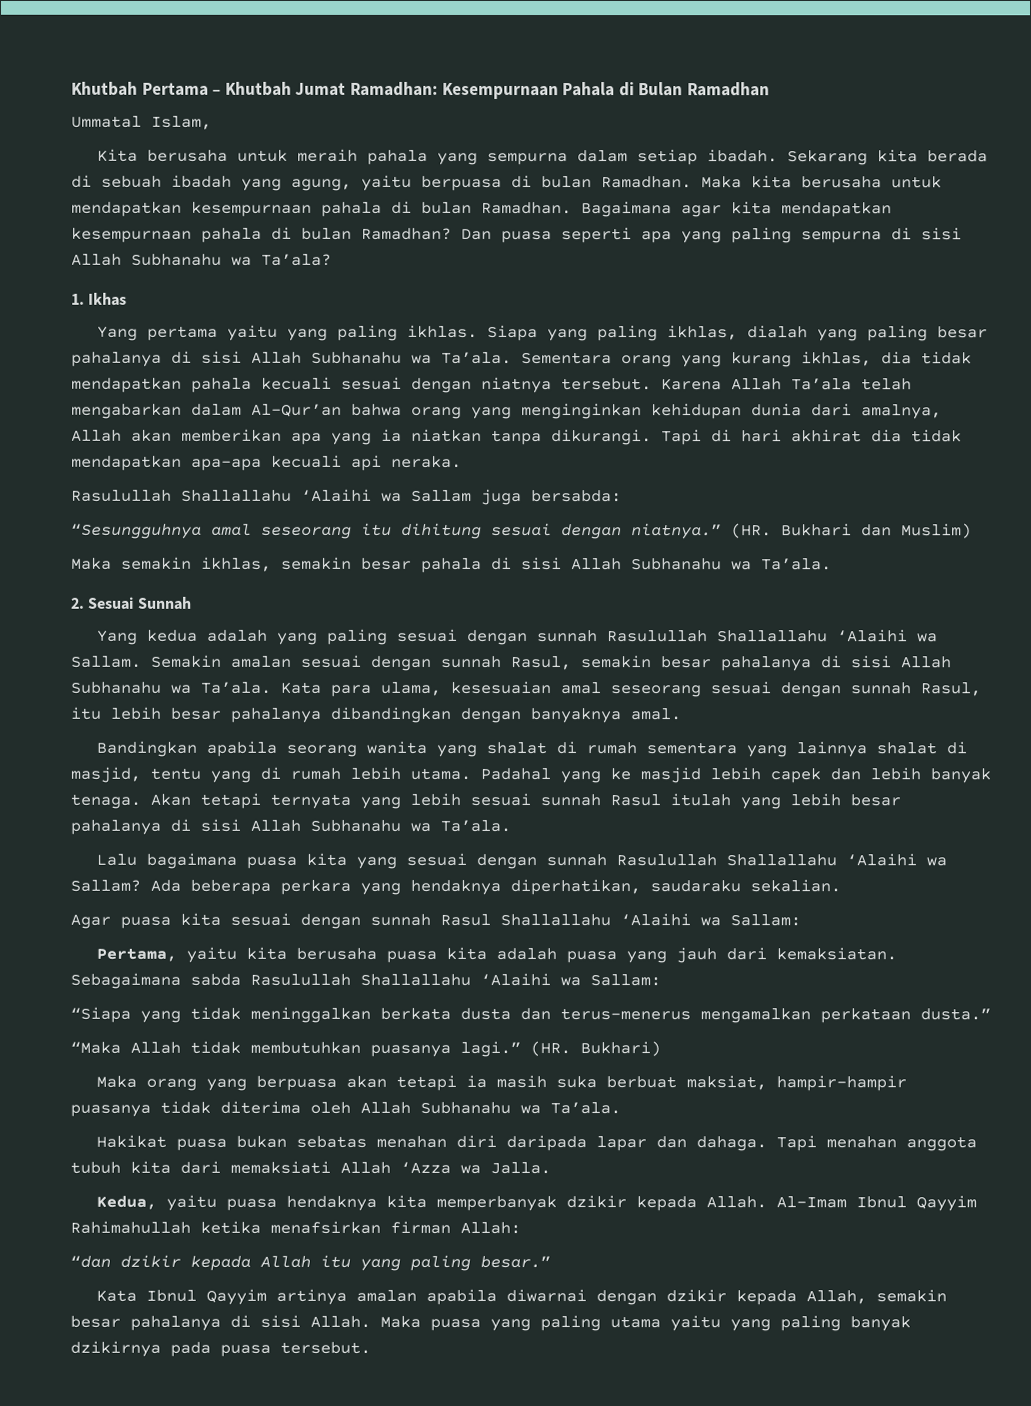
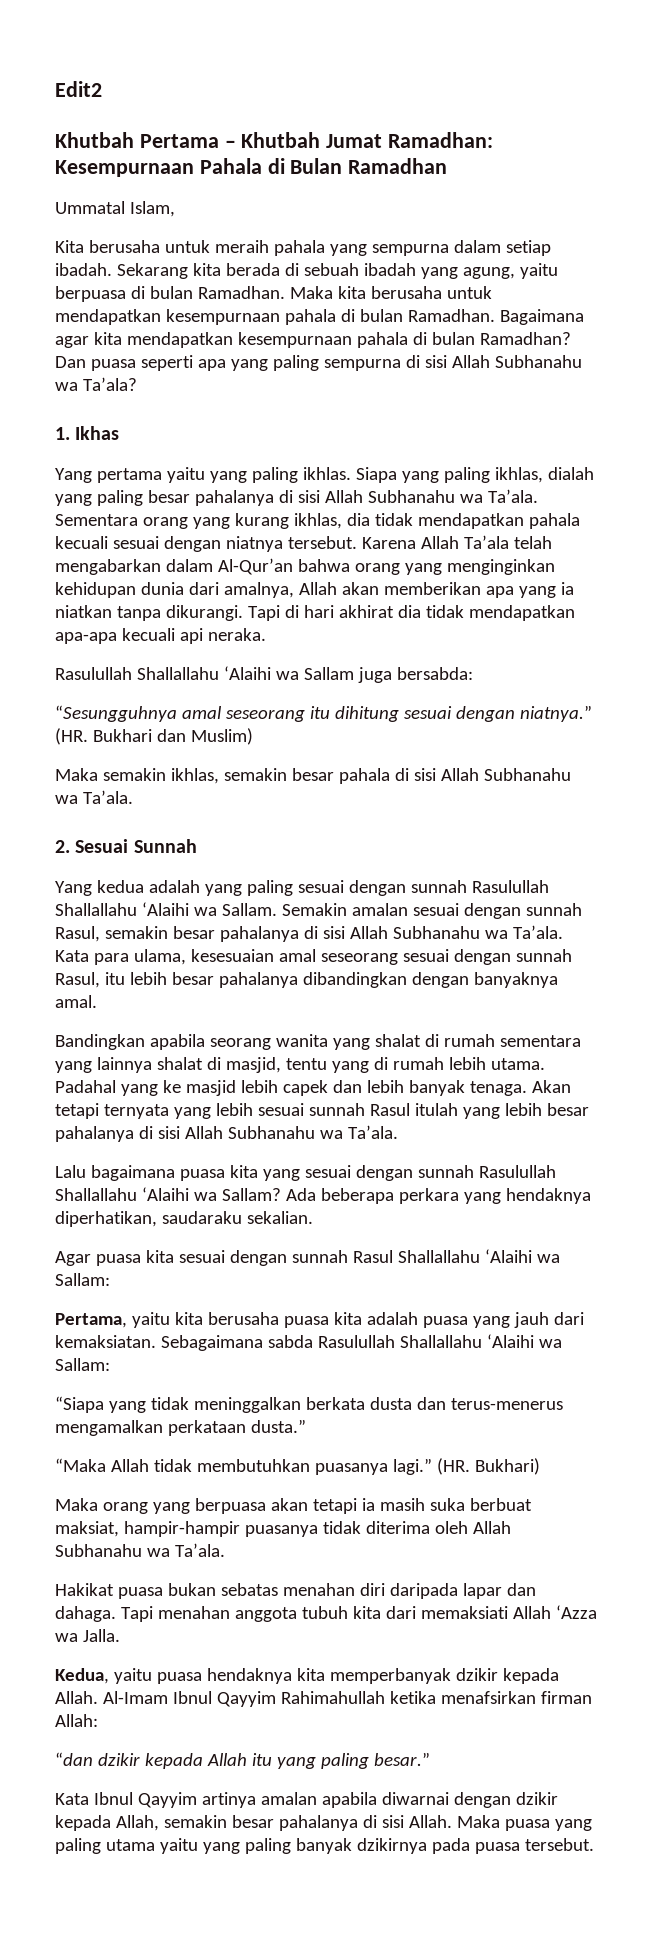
+ Edit2

